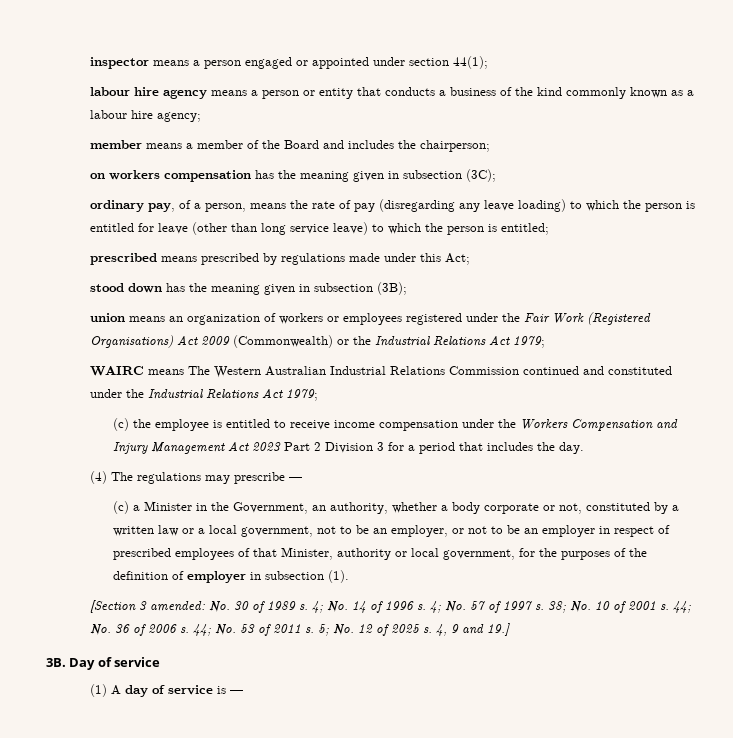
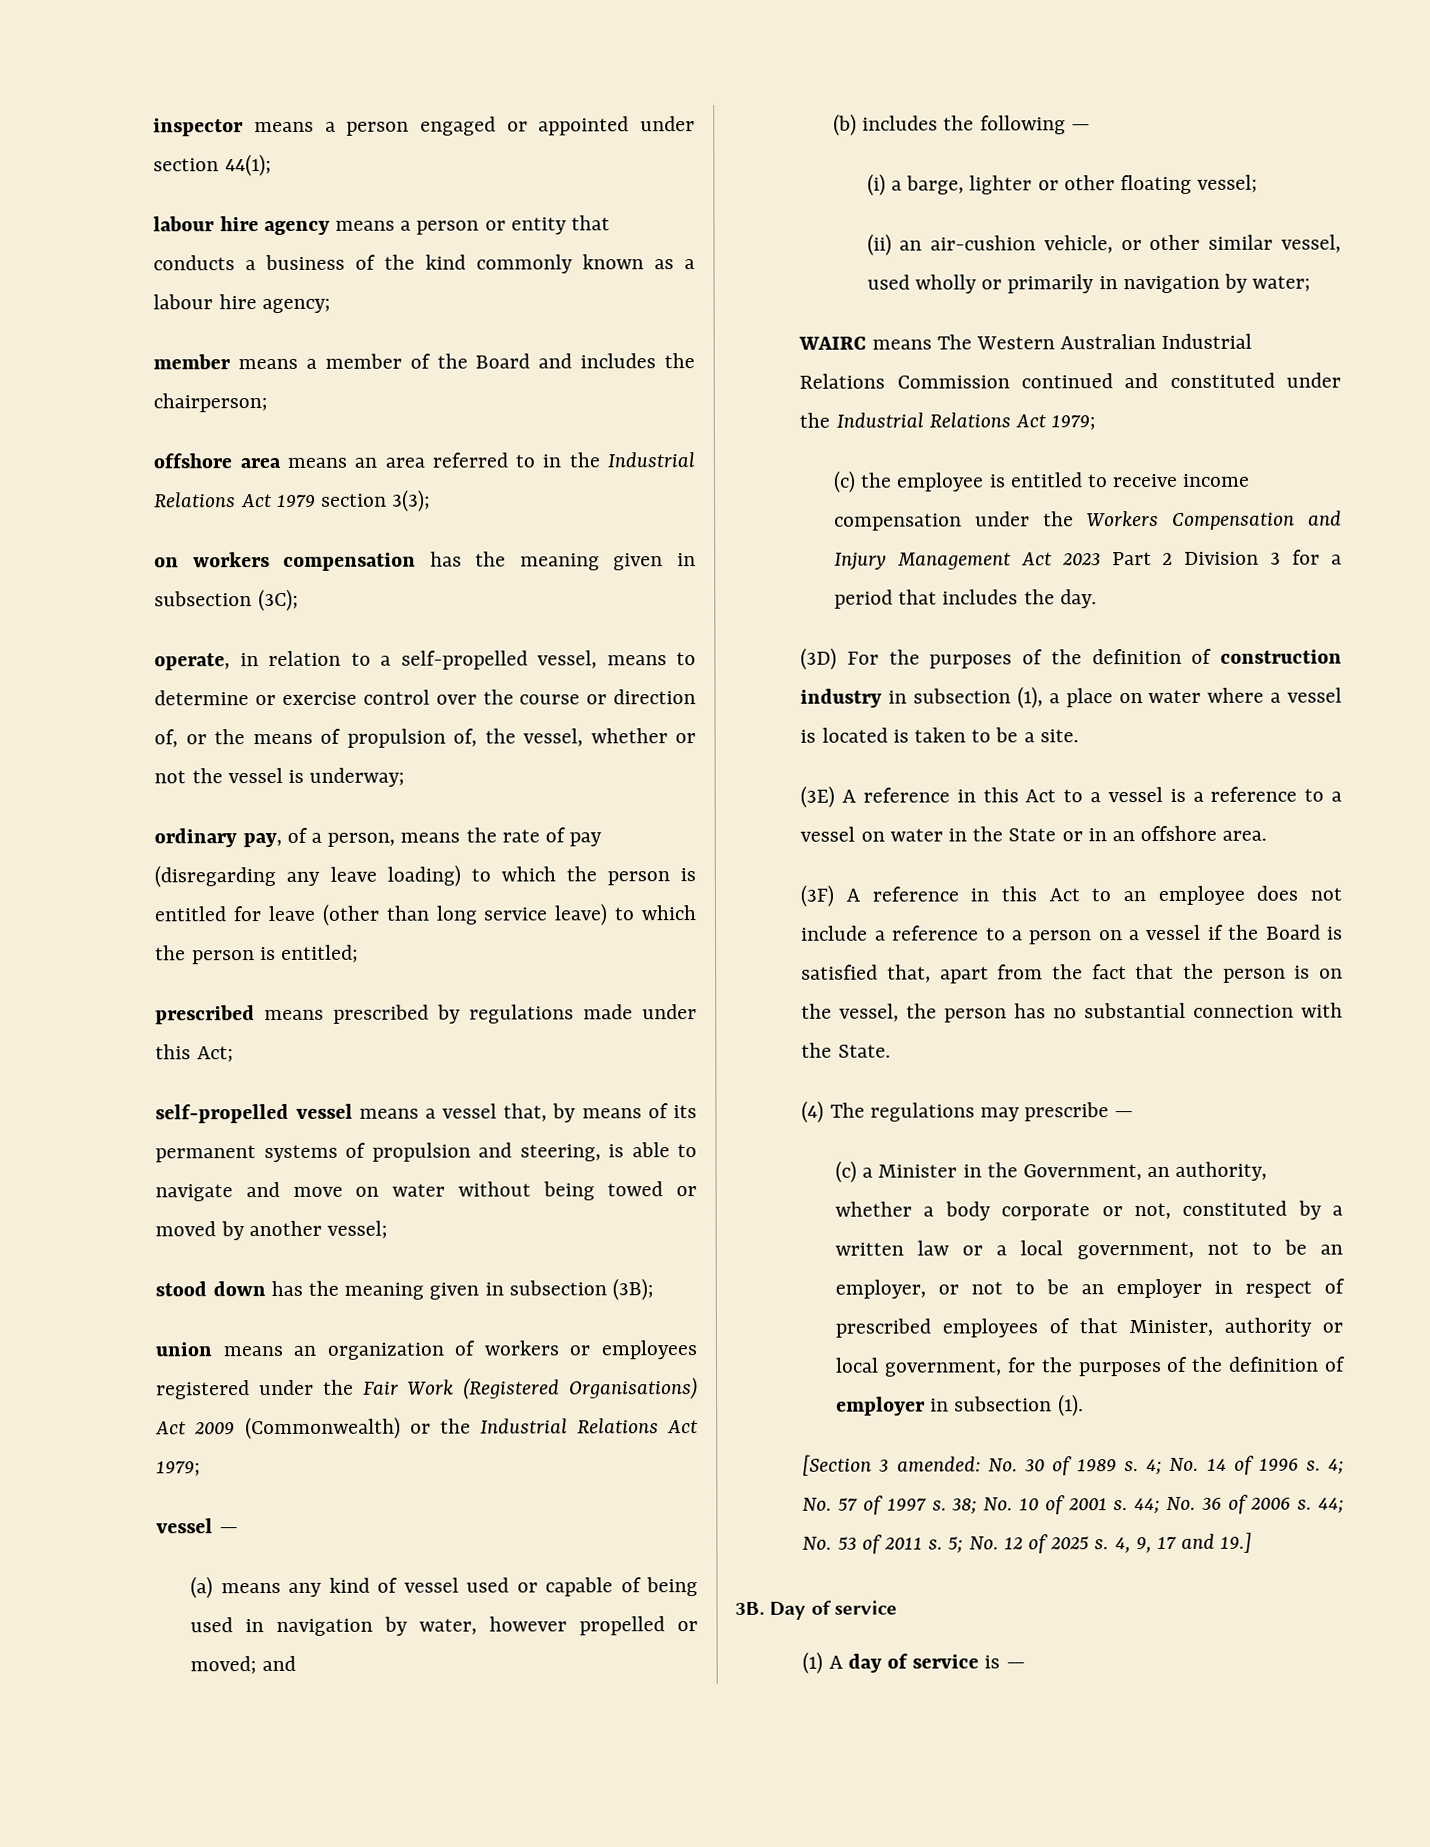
+ offshore area means an area referred to in the Industrial Relations Act 1979 section 3(3);
+ operate, in relation to a self-propelled vessel, means to determine or exercise control over the course or direction of, or the means of propulsion of, the vessel, whether or not the vessel is underway;
+ self-propelled vessel means a vessel that, by means of its permanent systems of propulsion and steering, is able to navigate and move on water without being towed or moved by another vessel;
+ vessel —
+ (a) means any kind of vessel used or capable of being used in navigation by water, however propelled or moved; and
+ (b) includes the following —
+ (i) a barge, lighter or other floating vessel;
+ (ii) an air-cushion vehicle, or other similar vessel, used wholly or primarily in navigation by water;
+ (3D) For the purposes of the definition of construction industry in subsection (1), a place on water where a vessel is located is taken to be a site.
+ (3E) A reference in this Act to a vessel is a reference to a vessel on water in the State or in an offshore area.
+ (3F) A reference in this Act to an employee does not include a reference to a person on a vessel if the Board is satisfied that, apart from the fact that the person is on the vessel, the person has no substantial connection with the State.
- 4, 9 and 19.]
+ 4, 9, 17 and 19.]

